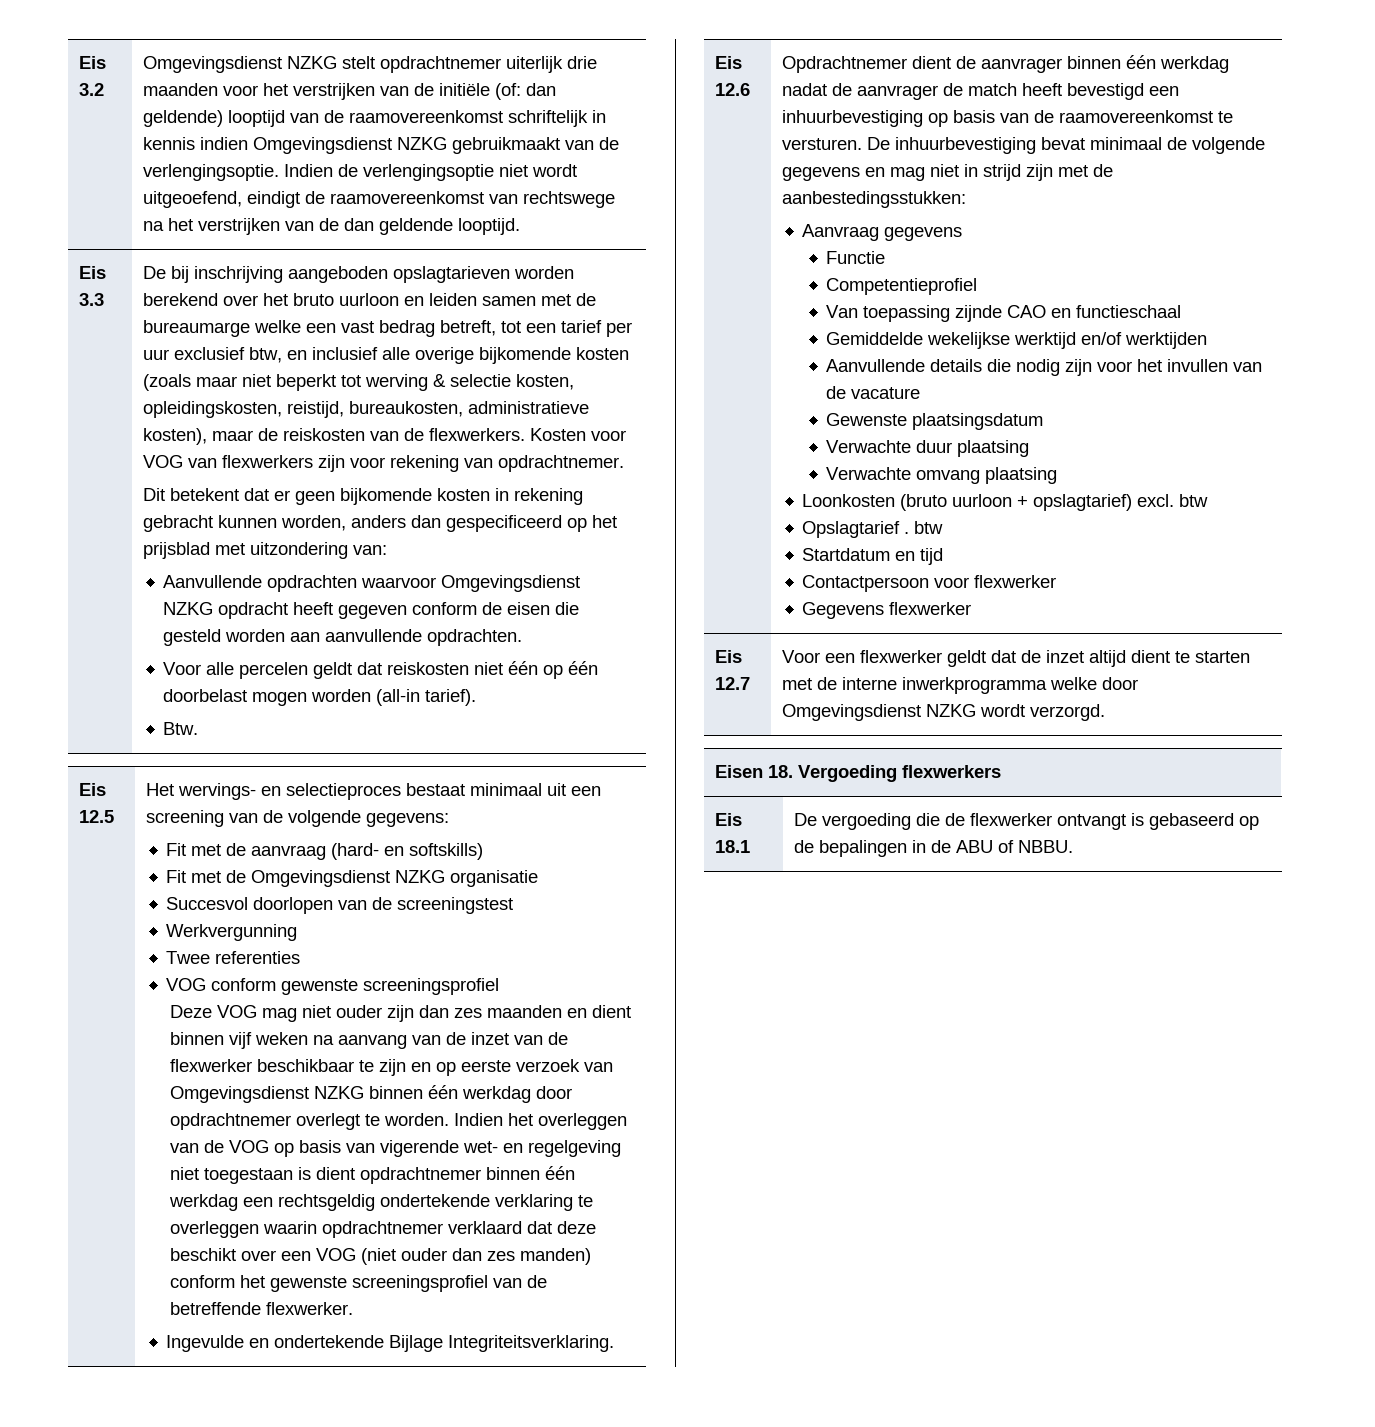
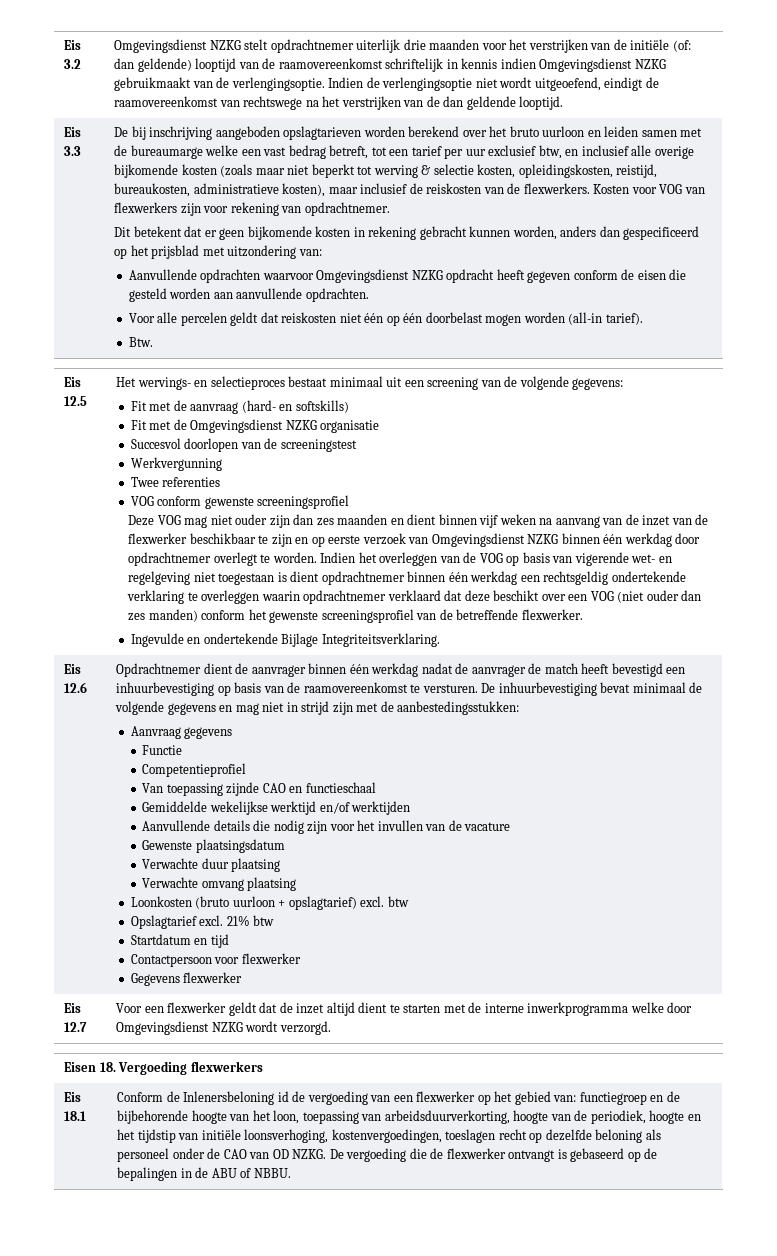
- De bij inschrijving aangeboden opslagtarieven worden berekend over het bruto uurloon en leiden samen met de bureaumarge welke een vast bedrag betreft, tot een tarief per uur exclusief btw, en inclusief alle overige bijkomende kosten (zoals maar niet beperkt tot werving & selectie kosten, opleidingskosten, reistijd, bureaukosten, administratieve kosten), maar de reiskosten van de flexwerkers.
+ De bij inschrijving aangeboden opslagtarieven worden berekend over het bruto uurloon en leiden samen met de bureaumarge welke een vast bedrag betreft, tot een tarief per uur exclusief btw, en inclusief alle overige bijkomende kosten (zoals maar niet beperkt tot werving & selectie kosten, opleidingskosten, reistijd, bureaukosten, administratieve kosten), maar inclusief de reiskosten van de flexwerkers.
- Opslagtarief . btw
+ Opslagtarief excl. 21% btw
+ Conform de Inlenersbeloning id de vergoeding van een flexwerker op het gebied van: functiegroep en de bijbehorende hoogte van het loon, toepassing van arbeidsduurverkorting, hoogte van de periodiek, hoogte en het tijdstip van initiële loonsverhoging, kostenvergoedingen, toeslagen recht op dezelfde beloning als personeel onder de CAO van OD NZKG.

